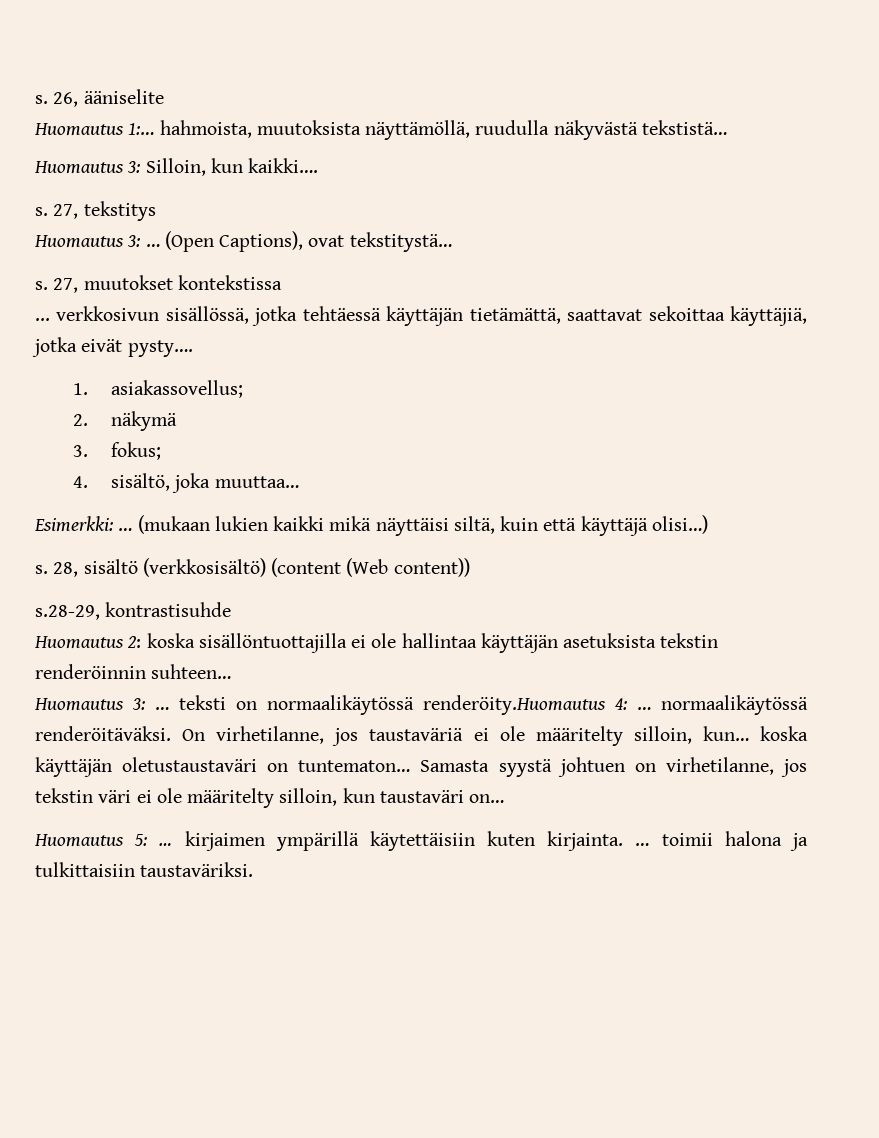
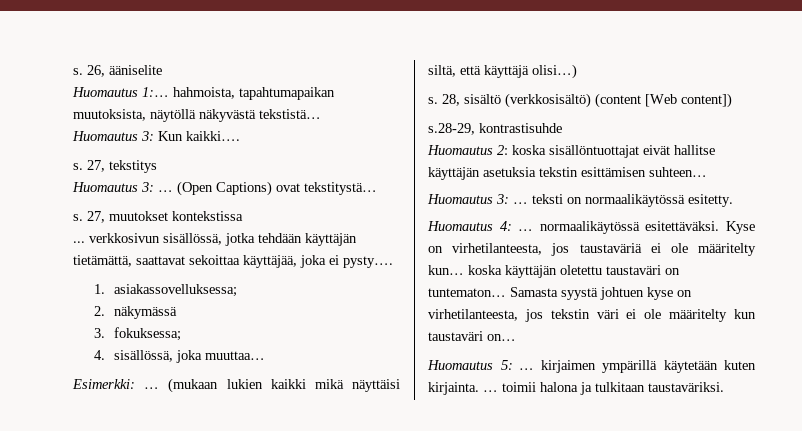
- Huomautus 1:… hahmoista, muutoksista näyttämöllä, ruudulla näkyvästä tekstistä…
+ Huomautus 1:… hahmoista, tapahtumapaikan muutoksista, näytöllä näkyvästä tekstistä…
- Huomautus 3: Silloin, kun kaikki….
+ Huomautus 3: Kun kaikki….
- (Open Captions), ovat tekstitystä…
+ (Open Captions) ovat tekstitystä…
- ... verkkosivun sisällössä, jotka tehtäessä käyttäjän tietämättä, saattavat sekoittaa käyttäjiä, jotka eivät pysty….
+ ... verkkosivun sisällössä, jotka tehdään käyttäjän tietämättä, saattavat sekoittaa käyttäjää, joka ei pysty….
- 1. asiakassovellus;
+ 1. asiakassovelluksessa;
- 2. näkymä
+ 2. näkymässä
- 3. fokus;
+ 3. fokuksessa;
- 4. sisältö, joka muuttaa…
+ 4. sisällössä, joka muuttaa…
- (mukaan lukien kaikki mikä näyttäisi siltä, kuin että käyttäjä olisi…)
+ (mukaan lukien kaikki mikä näyttäisi siltä, että käyttäjä olisi…)
- 28, sisältö (verkkosisältö) (content (Web content))
+ 28, sisältö (verkkosisältö) (content [Web content])
- Huomautus 2: koska sisällöntuottajilla ei ole hallintaa käyttäjän asetuksista tekstin renderöinnin suhteen…
+ Huomautus 2: koska sisällöntuottajat eivät hallitse käyttäjän asetuksia tekstin esittämisen suhteen…
- Huomautus 3: … teksti on normaalikäytössä renderöity.Huomautus 4: … normaalikäytössä renderöitäväksi. On virhetilanne, jos taustaväriä ei ole määritelty silloin, kun… koska käyttäjän oletustaustaväri on tuntematon…
+ Huomautus 3: … teksti on normaalikäytössä esitetty.
+ Huomautus 4: … normaalikäytössä esitettäväksi. Kyse on virhetilanteesta, jos taustaväriä ei ole määritelty kun… koska käyttäjän oletettu taustaväri on tuntematon…
- Samasta syystä johtuen on virhetilanne, jos tekstin väri ei ole määritelty silloin, kun taustaväri on…
+ Samasta syystä johtuen kyse on virhetilanteesta, jos tekstin väri ei ole määritelty kun taustaväri on…
- Huomautus 5: … kirjaimen ympärillä käytettäisiin kuten kirjainta.
+ Huomautus 5: … kirjaimen ympärillä käytetään kuten kirjainta.
- … toimii halona ja tulkittaisiin taustaväriksi.
+ … toimii halona ja tulkitaan taustaväriksi.

